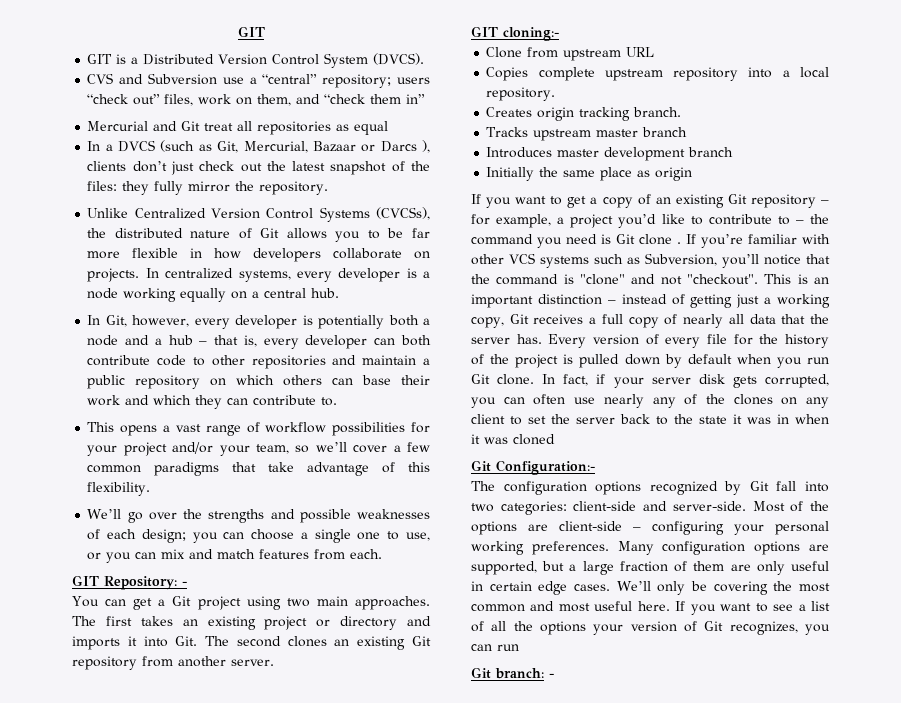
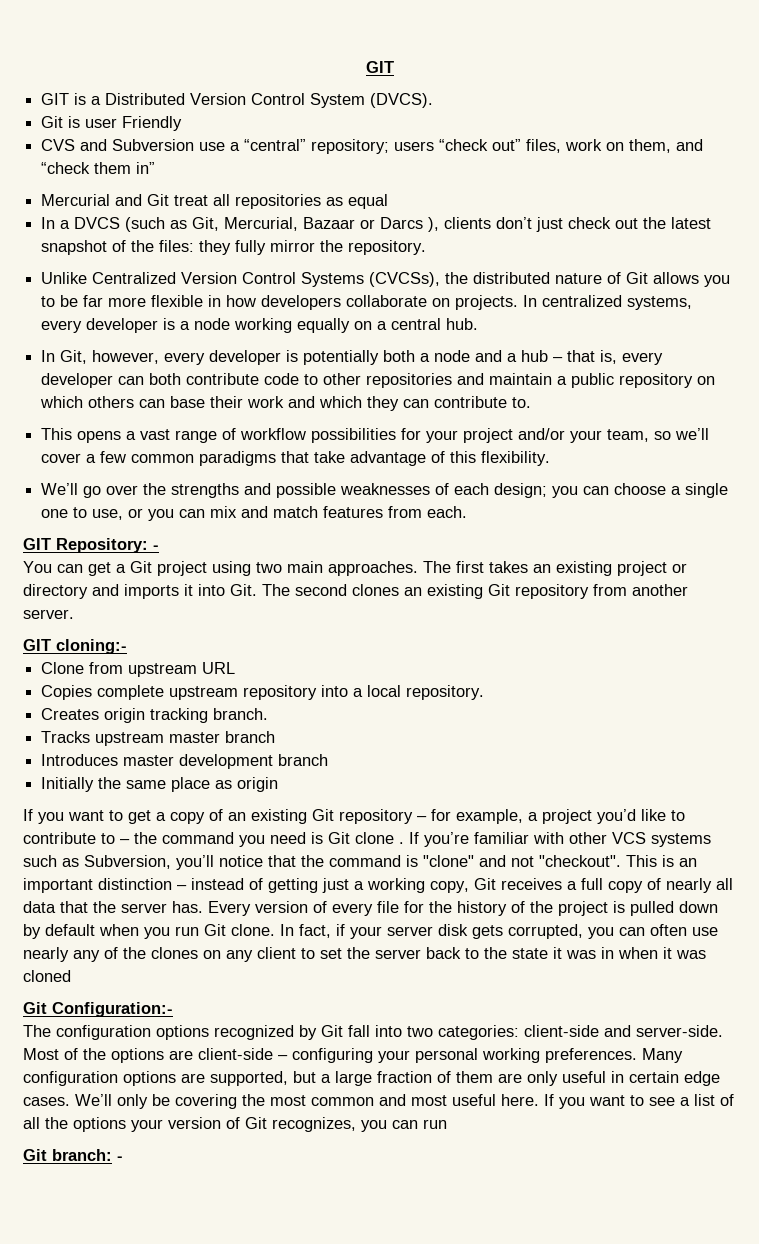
+ Git is user Friendly

